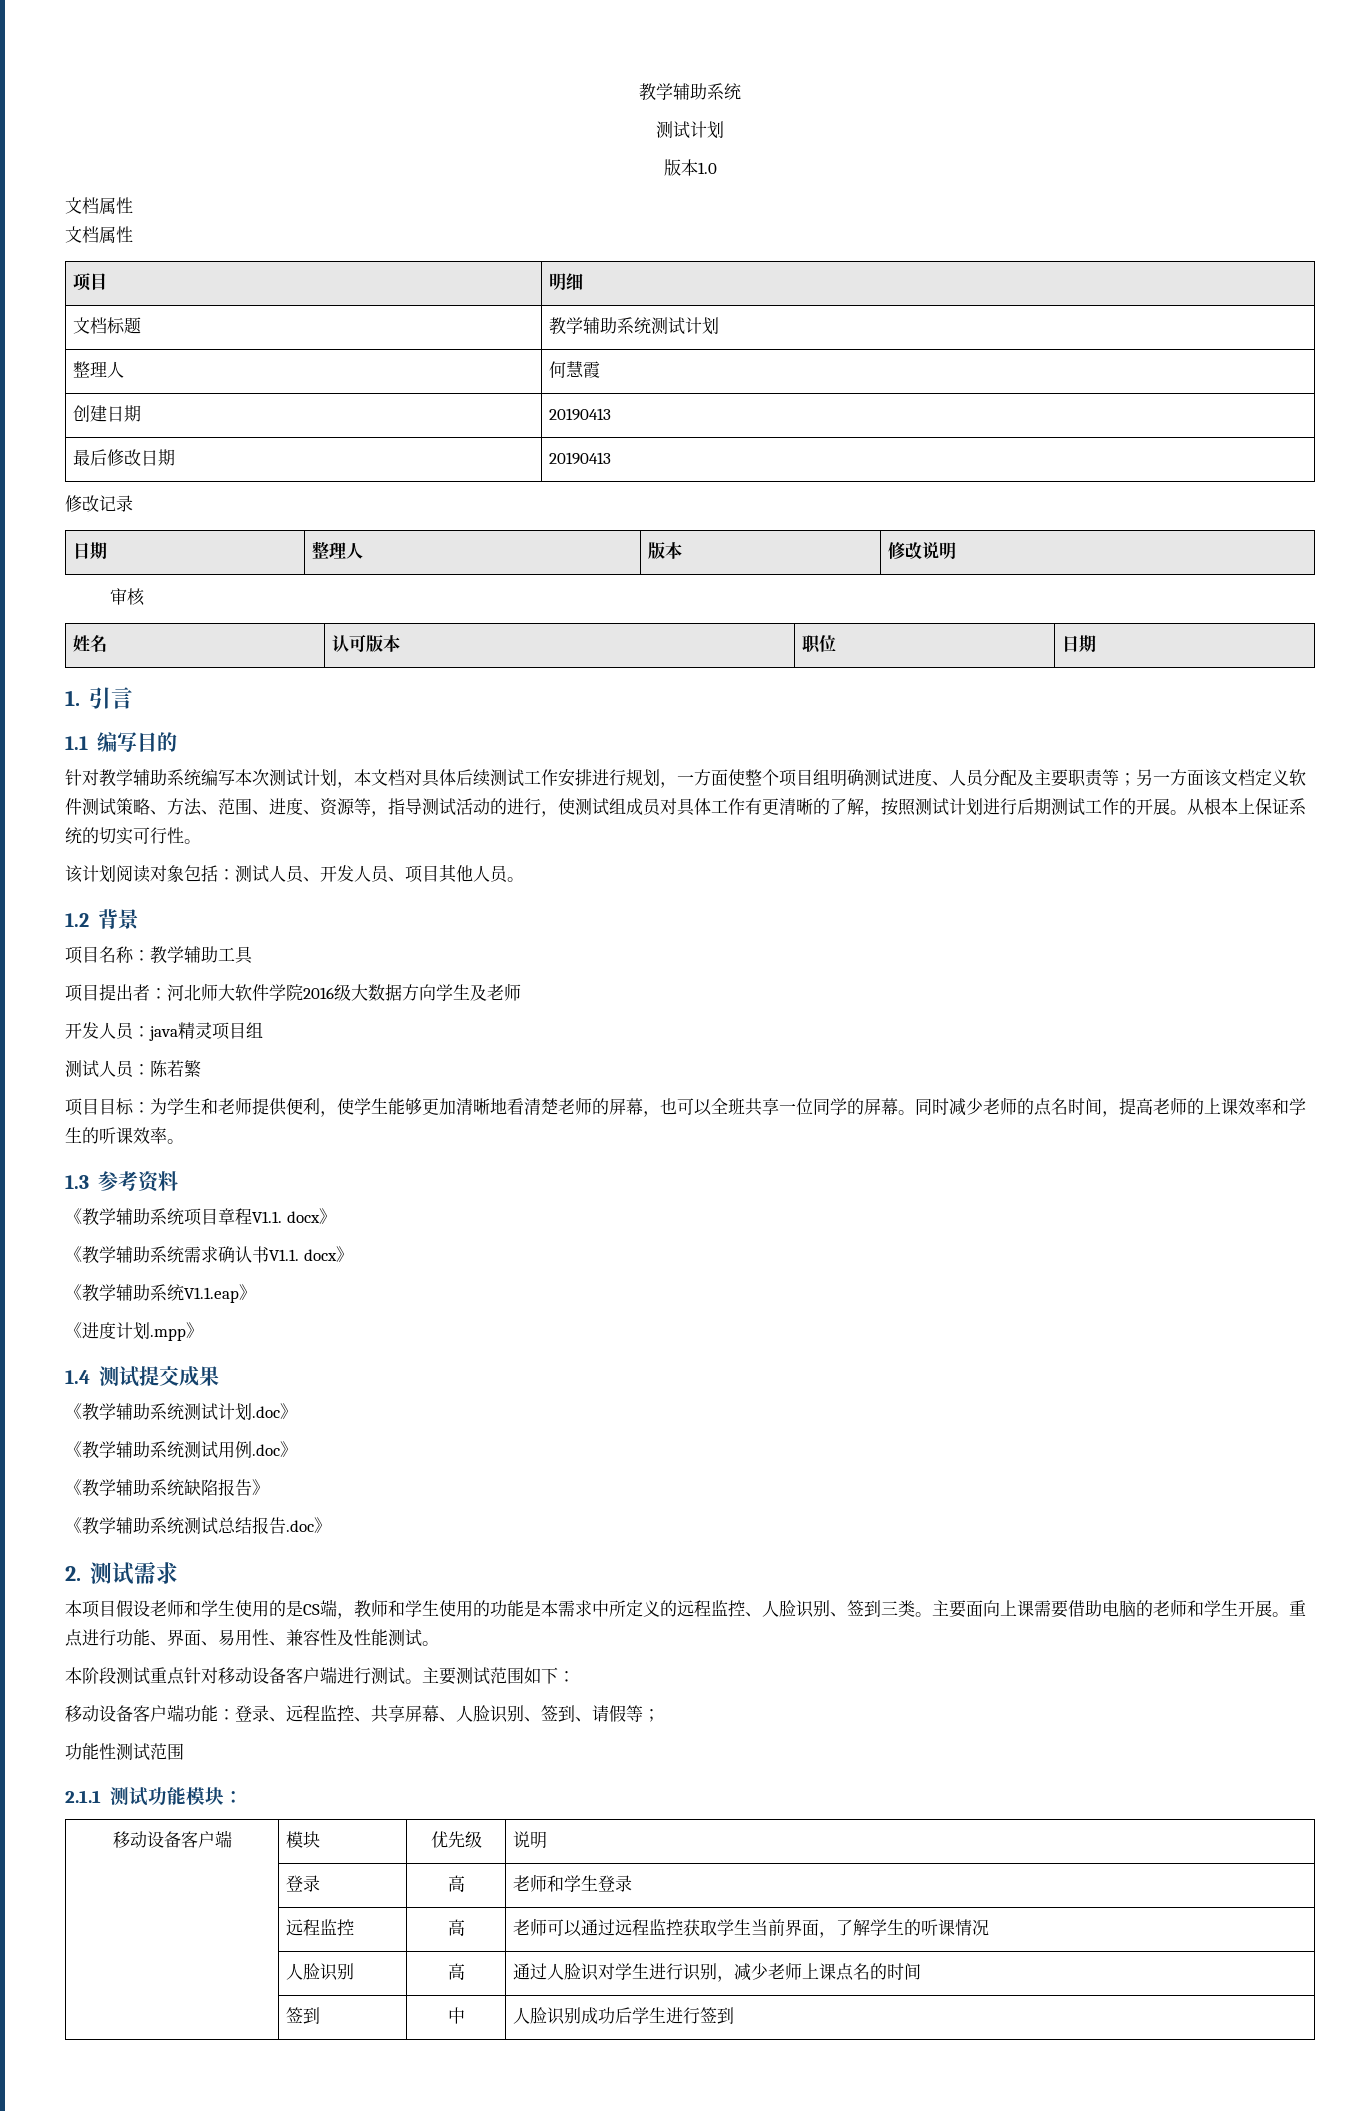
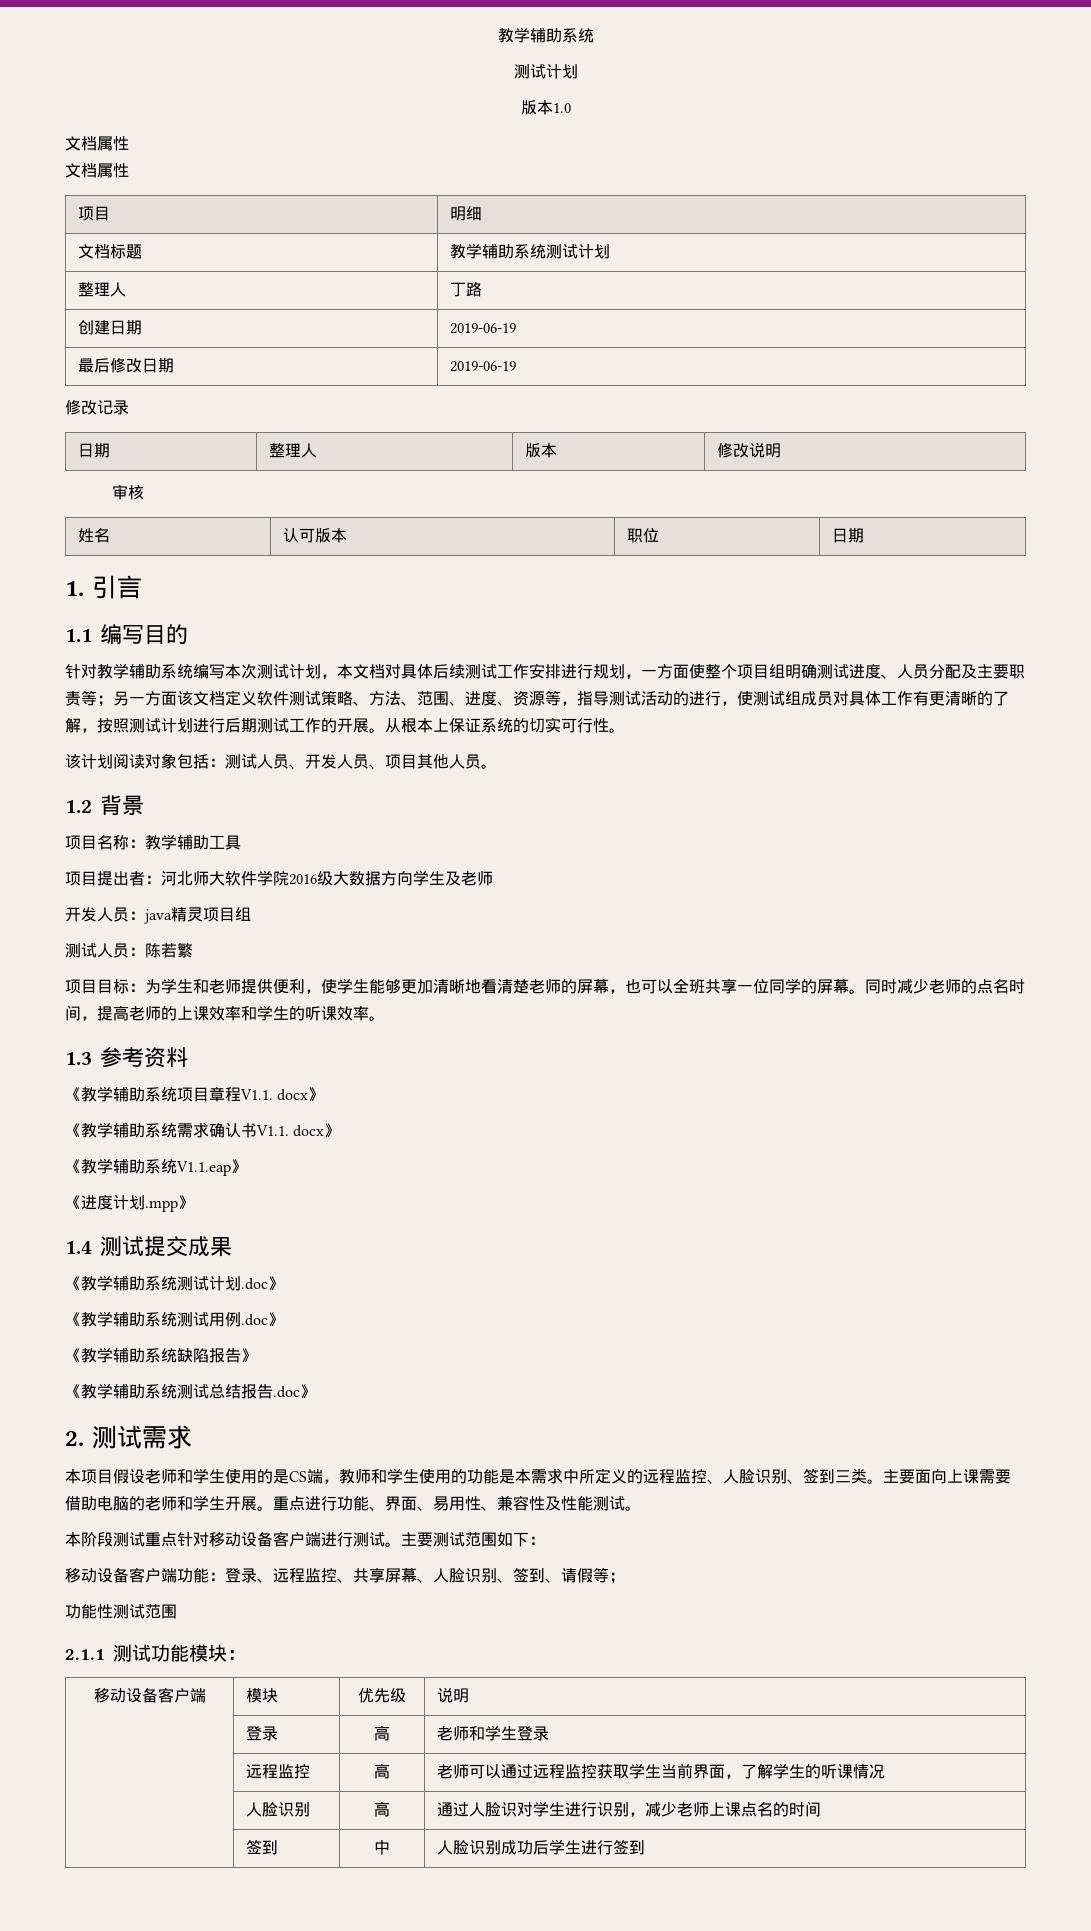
- 整理人 | 何慧霞
+ 整理人 | 丁路
- 创建日期 | 20190413
+ 创建日期 | 2019-06-19
- 最后修改日期 | 20190413
+ 最后修改日期 | 2019-06-19

